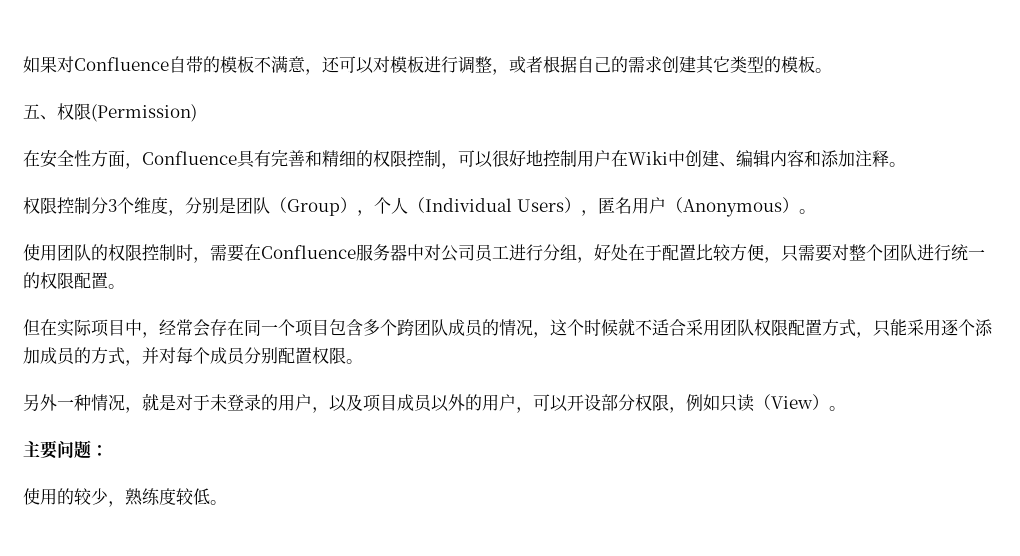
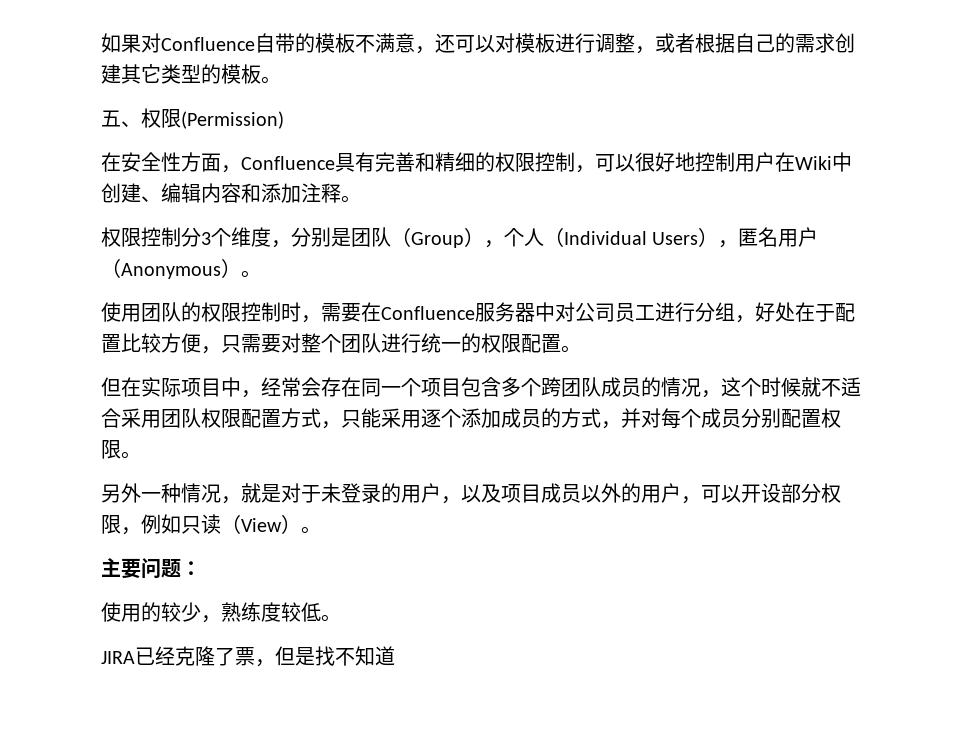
+ JIRA已经克隆了票，但是找不知道

